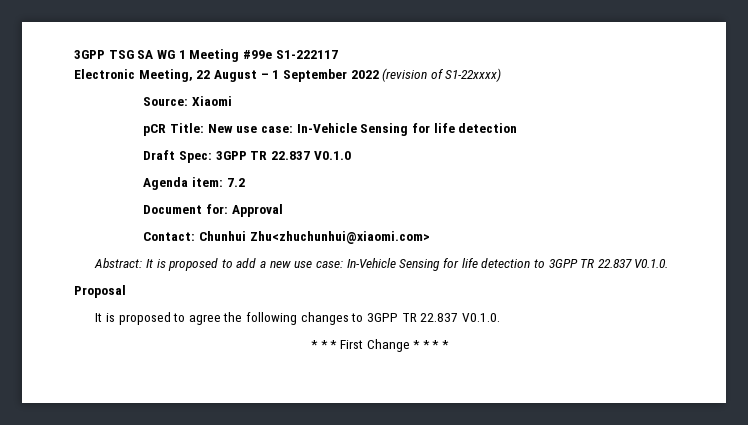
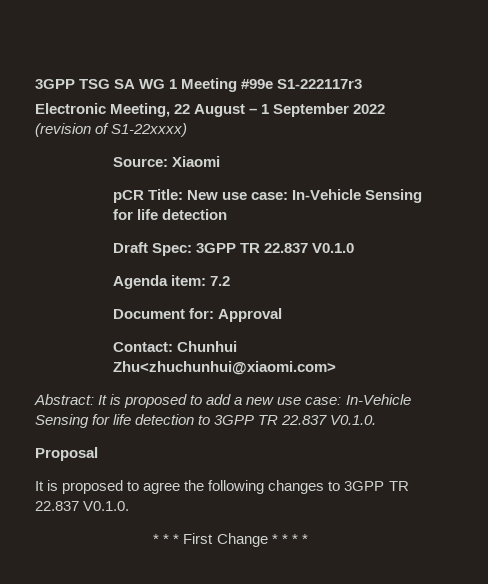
- 3GPP TSG SA WG 1 Meeting #99e S1-222117
+ 3GPP TSG SA WG 1 Meeting #99e S1-222117r3

